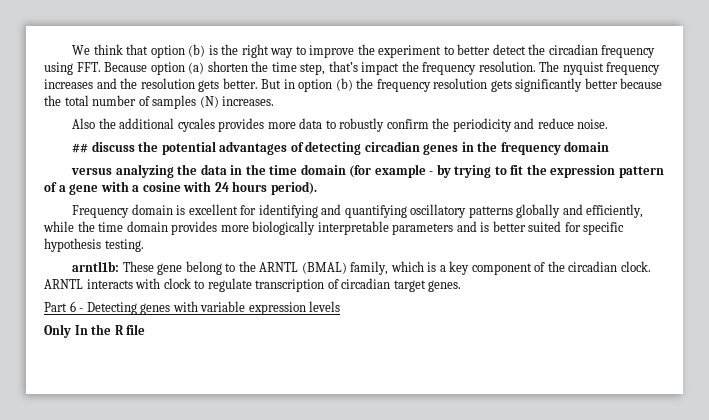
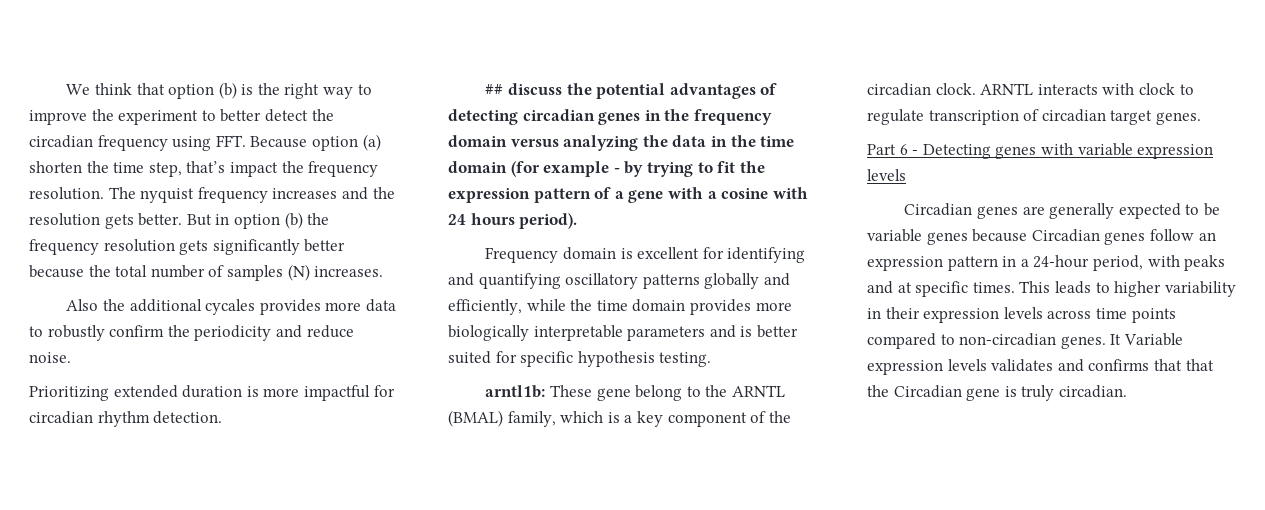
+ Prioritizing extended duration is more impactful for circadian rhythm detection.
- ## discuss the potential advantages of detecting circadian genes in the frequency domain
- versus analyzing the data in the time domain (for example - by trying to fit the expression pattern of a gene with a cosine with 24 hours period).
+ ## discuss the potential advantages of detecting circadian genes in the frequency domain versus analyzing the data in the time domain (for example - by trying to fit the expression pattern of a gene with a cosine with 24 hours period).
- Only In the R file
+ Circadian genes are generally expected to be variable genes because Circadian genes follow an expression pattern in a 24-hour period, with peaks and at specific times. This leads to higher variability in their expression levels across time points compared to non-circadian genes. It Variable expression levels validates and confirms that that the Circadian gene is truly circadian.

